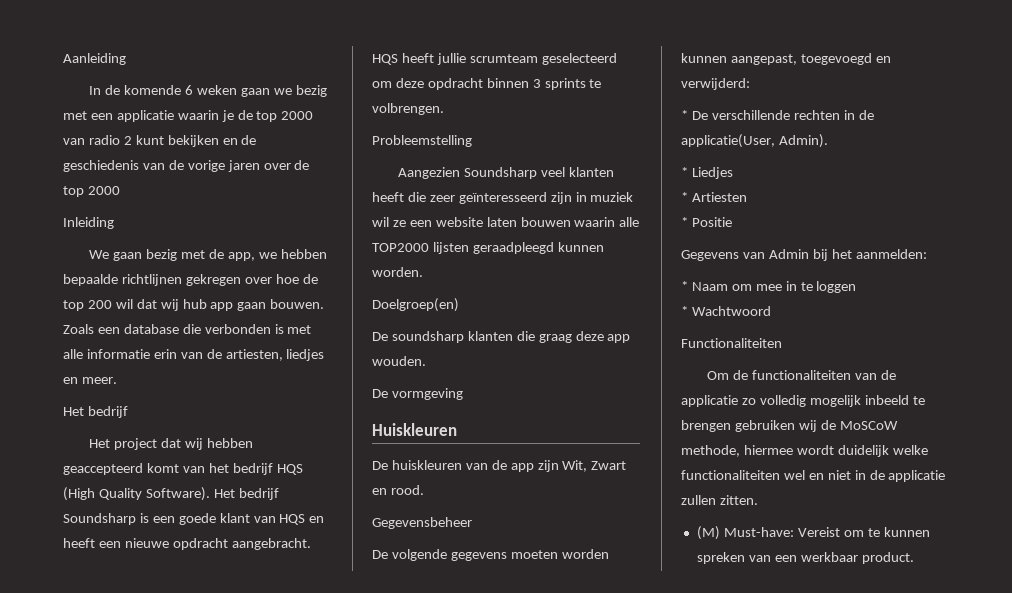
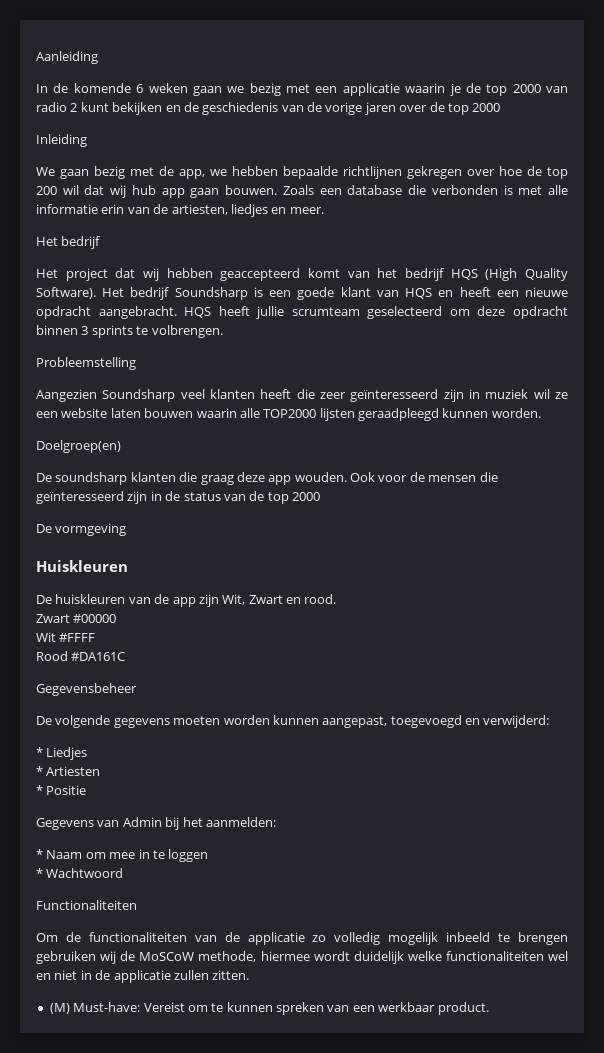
+ Ook voor de mensen die geïnteresseerd zijn in de status van de top 2000
+ Zwart #00000
+ Wit #FFFF
+ Rood #DA161C
- * De verschillende rechten in de applicatie(User, Admin).

